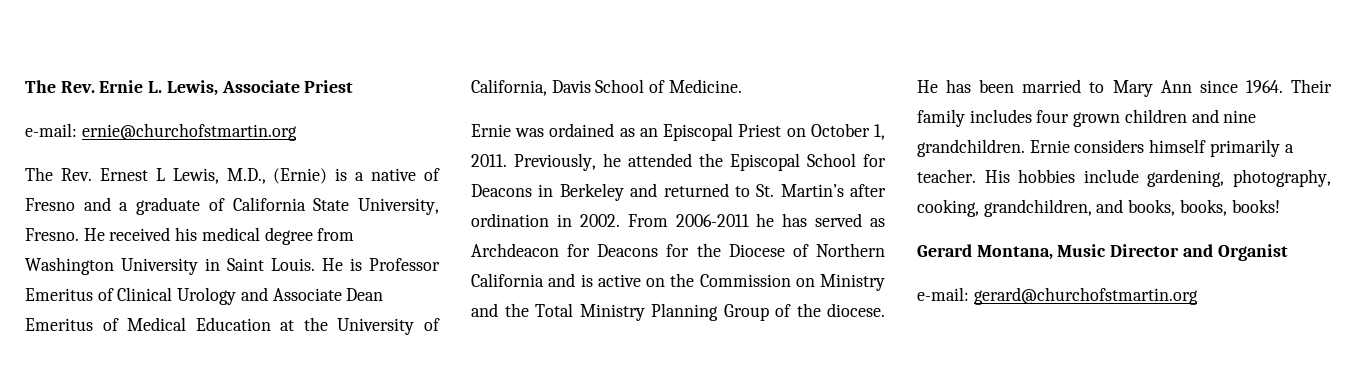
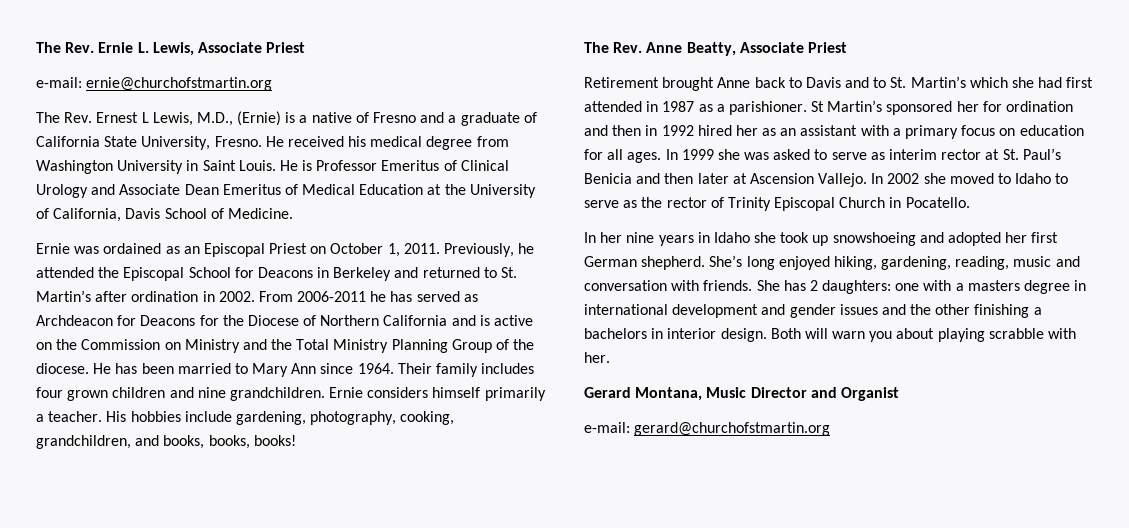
+ The Rev. Anne Beatty, Associate Priest
+ Retirement brought Anne back to Davis and to St. Martin’s which she had first attended in 1987 as a parishioner. St Martin’s sponsored her for ordination and then in 1992 hired her as an assistant with a primary focus on education for all ages. In 1999 she was asked to serve as interim rector at St. Paul’s Benicia and then later at Ascension Vallejo. In 2002 she moved to Idaho to serve as the rector of Trinity Episcopal Church in Pocatello.
+ In her nine years in Idaho she took up snowshoeing and adopted her first German shepherd. She’s long enjoyed hiking, gardening, reading, music and conversation with friends. She has 2 daughters: one with a masters degree in international development and gender issues and the other finishing a bachelors in interior design. Both will warn you about playing scrabble with her.

